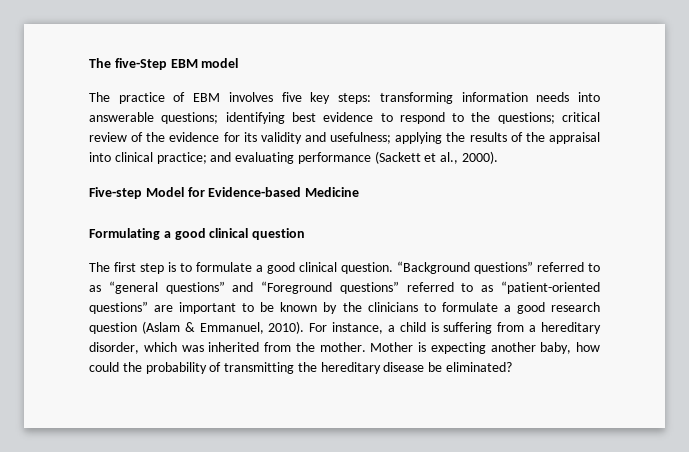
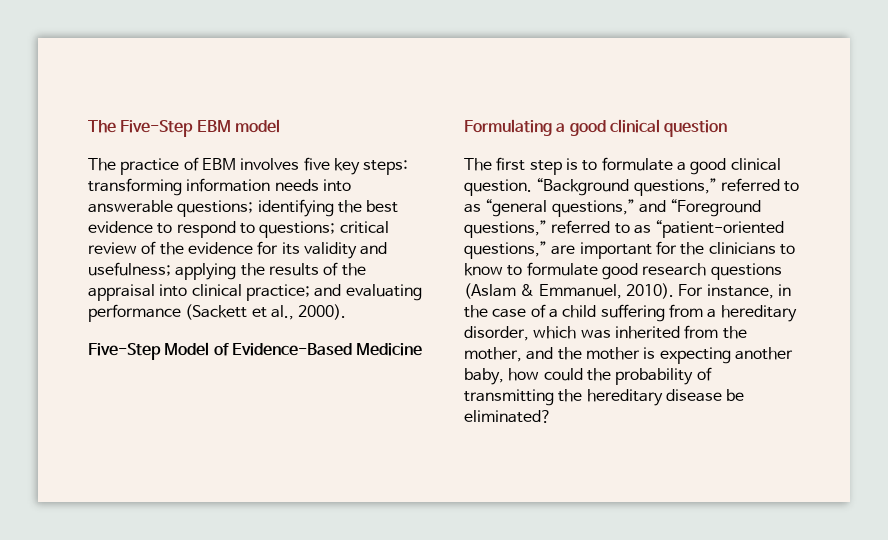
- The five-Step EBM model
+ The Five-Step EBM model
- The practice of EBM involves five key steps: transforming information needs into answerable questions; identifying best evidence to respond to the questions; critical review of the evidence for its validity and usefulness; applying the results of the appraisal into clinical practice; and evaluating performance (Sackett et al., 2000).
+ The practice of EBM involves five key steps: transforming information needs into answerable questions; identifying the best evidence to respond to questions; critical review of the evidence for its validity and usefulness; applying the results of the appraisal into clinical practice; and evaluating performance (Sackett et al., 2000).
- Five-step Model for Evidence-based Medicine
+ Five-Step Model of Evidence-Based Medicine
- “Background questions” referred to as “general questions” and “Foreground questions” referred to as “patient-oriented questions” are important to be known by the clinicians to formulate a good research question (Aslam & Emmanuel, 2010).
+ “Background questions,” referred to as “general questions,” and “Foreground questions,” referred to as “patient-oriented questions,” are important for the clinicians to know to formulate good research questions (Aslam & Emmanuel, 2010).
- For instance, a child is suffering from a hereditary disorder, which was inherited from the mother. Mother is expecting another baby, how could the probability of transmitting the hereditary disease be eliminated?
+ For instance, in the case of a child suffering from a hereditary disorder, which was inherited from the mother, and the mother is expecting another baby, how could the probability of transmitting the hereditary disease be eliminated?

